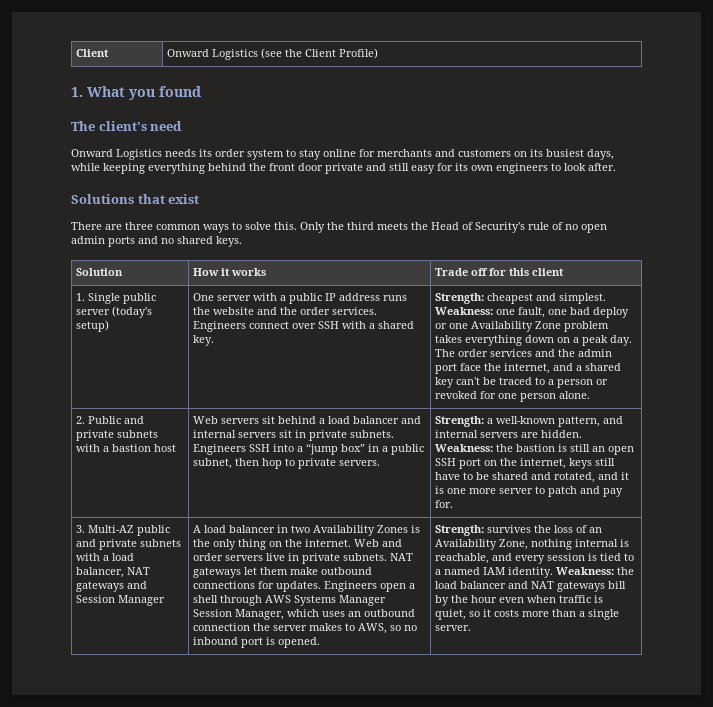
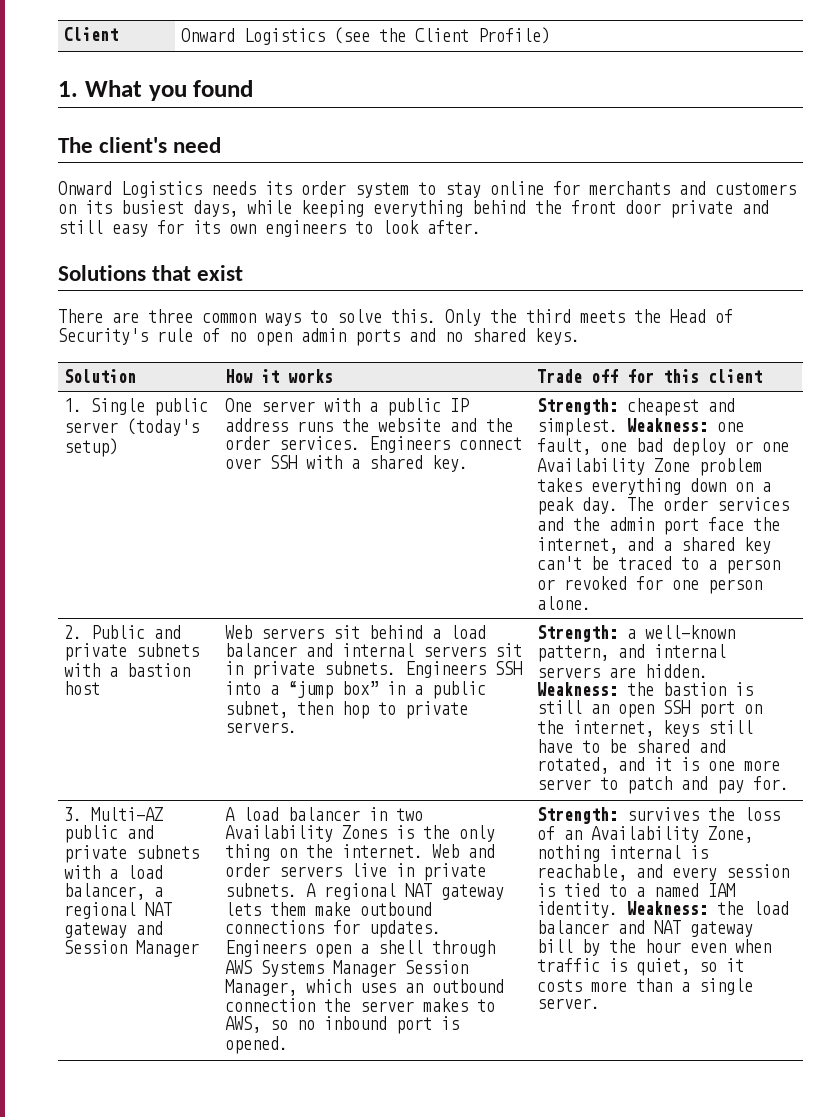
- 3. Multi-AZ public and private subnets with a load balancer, NAT gateways and Session Manager
+ 3. Multi-AZ public and private subnets with a load balancer, a regional NAT gateway and Session Manager
- NAT gateways let them make outbound connections for updates.
+ A regional NAT gateway lets them make outbound connections for updates.
- Weakness: the load balancer and NAT gateways bill by the hour even when traffic is quiet, so it costs more than a single server.
+ Weakness: the load balancer and NAT gateway bill by the hour even when traffic is quiet, so it costs more than a single server.

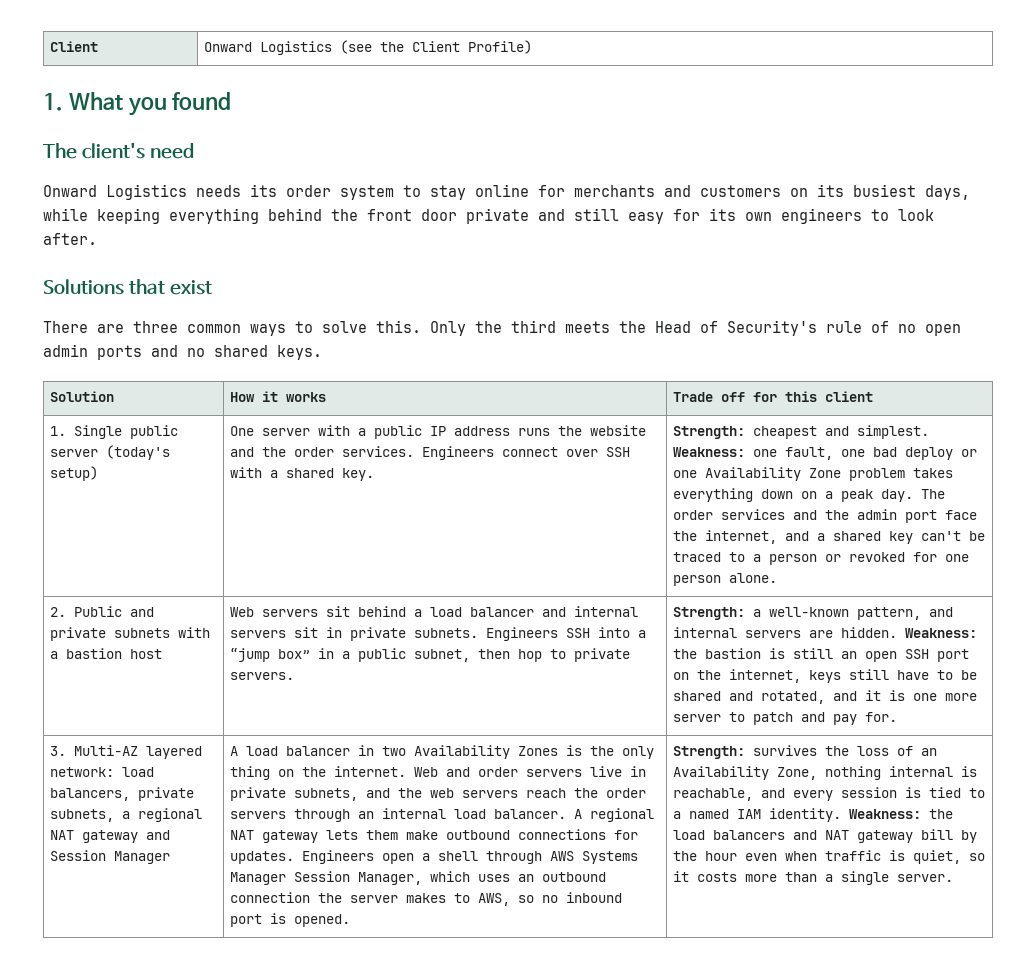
- 3. Multi-AZ public and private subnets with a load balancer, a regional NAT gateway and Session Manager
+ 3. Multi-AZ layered network: load balancers, private subnets, a regional NAT gateway and Session Manager
- Web and order servers live in private subnets.
+ Web and order servers live in private subnets, and the web servers reach the order servers through an internal load balancer.
- Weakness: the load balancer and NAT gateway bill by the hour even when traffic is quiet, so it costs more than a single server.
+ Weakness: the load balancers and NAT gateway bill by the hour even when traffic is quiet, so it costs more than a single server.

